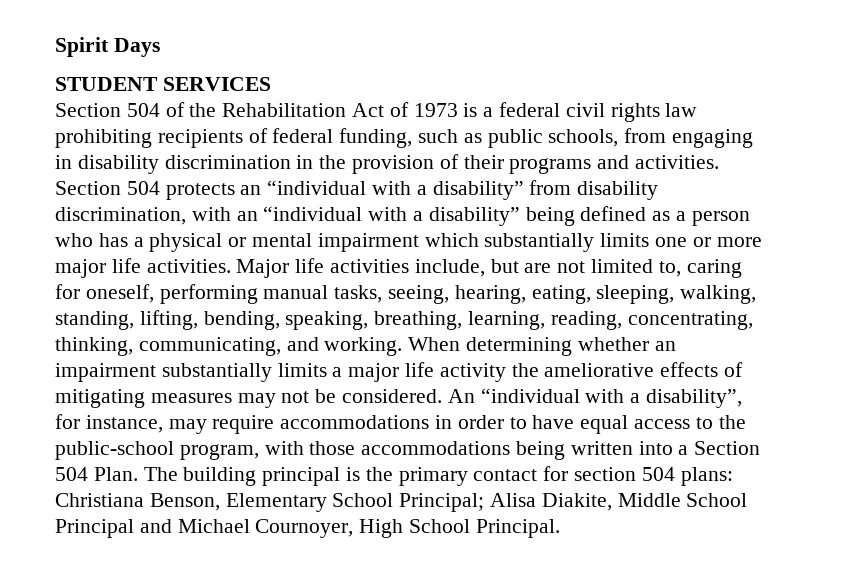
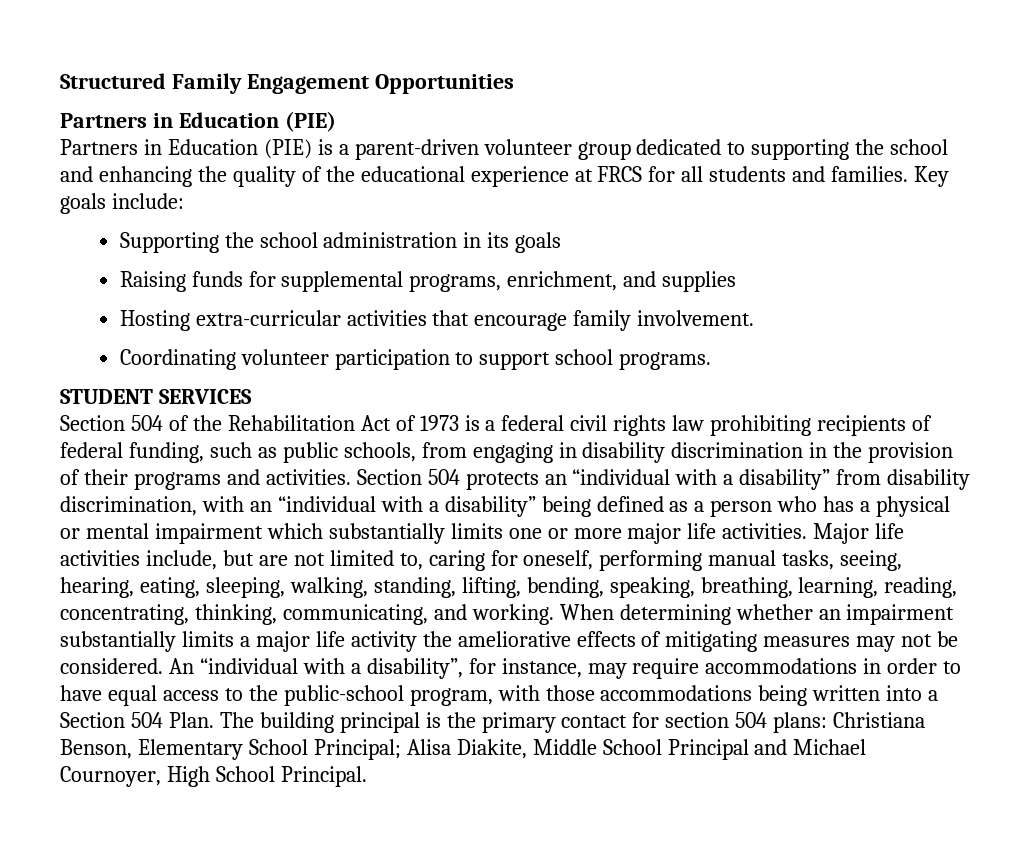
- Spirit Days
+ Structured Family Engagement Opportunities
+ Partners in Education (PIE)
+ Partners in Education (PIE) is a parent-driven volunteer group dedicated to supporting the school and enhancing the quality of the educational experience at FRCS for all students and families. Key goals include:
+ Supporting the school administration in its goals
+ Raising funds for supplemental programs, enrichment, and supplies
+ Hosting extra-curricular activities that encourage family involvement.
+ Coordinating volunteer participation to support school programs.

